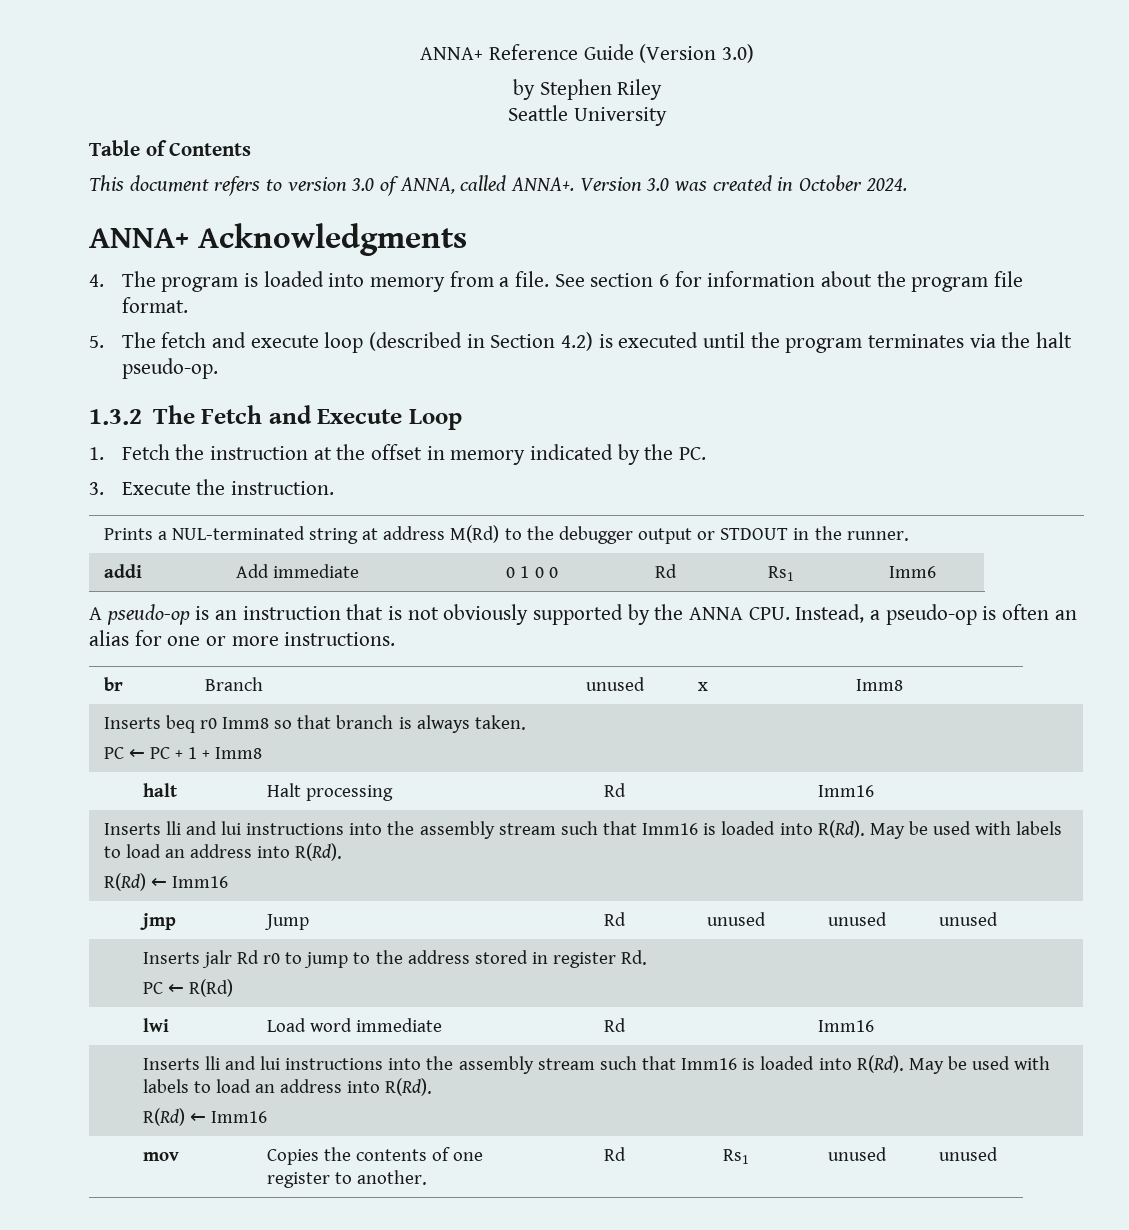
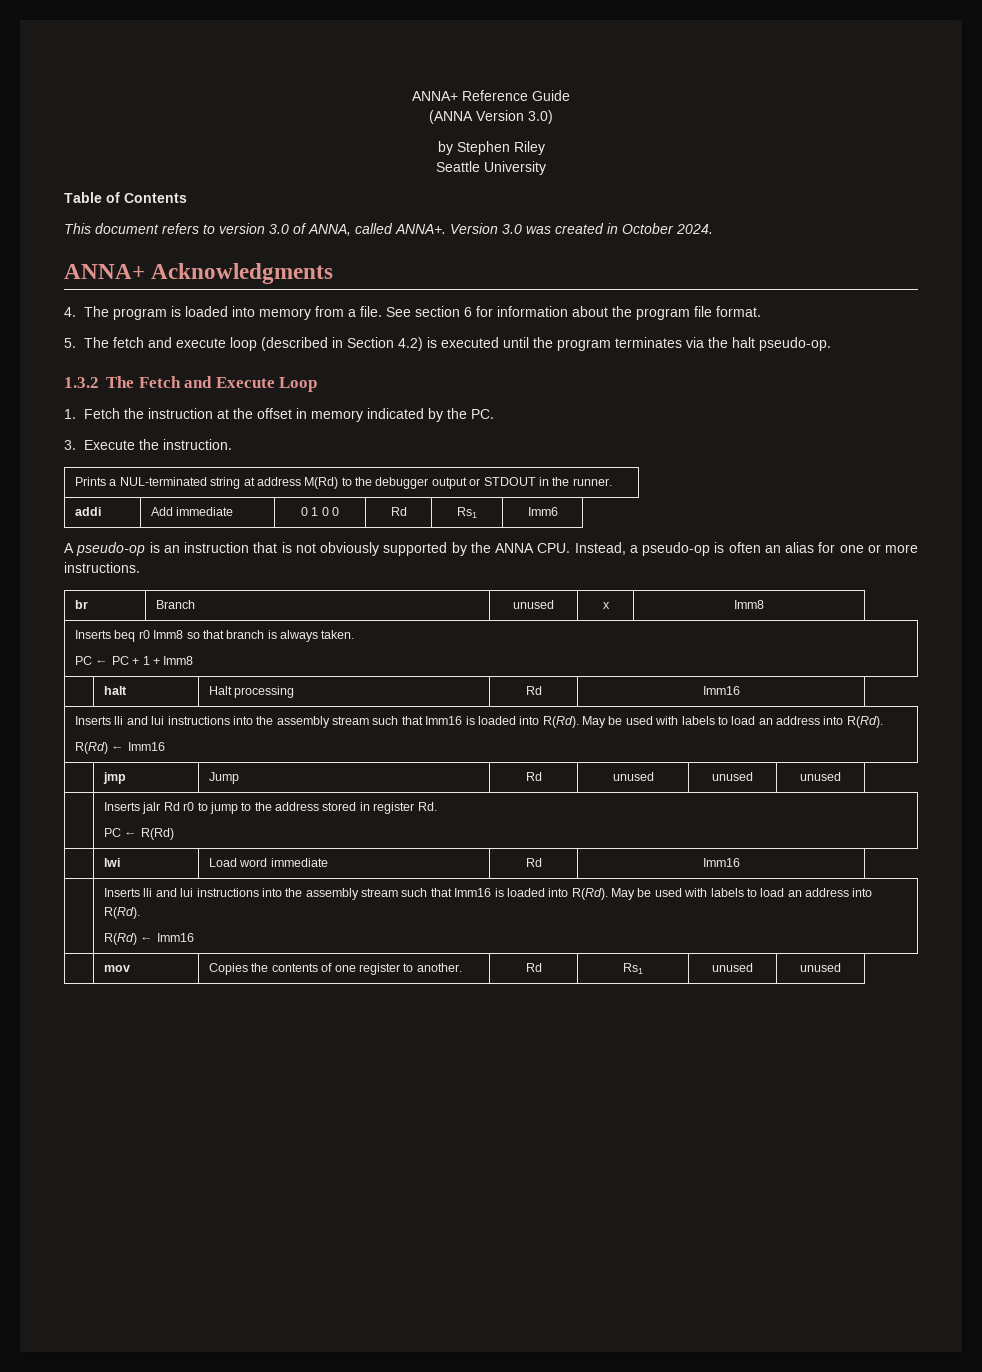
- ANNA+ Reference Guide (Version 3.0)
+ ANNA+ Reference Guide
+ (ANNA Version 3.0)

